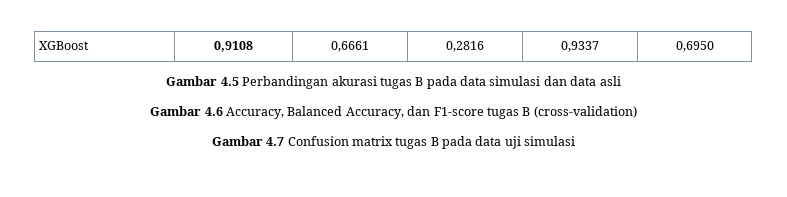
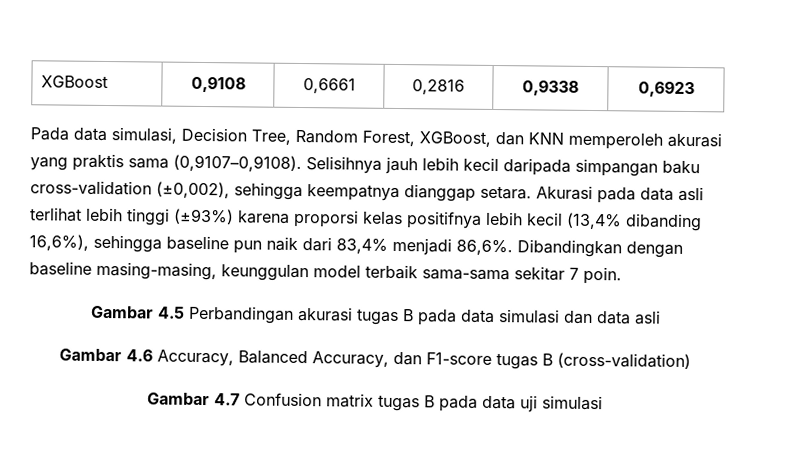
- XGBoost | 0,9108 | 0,6661 | 0,2816 | 0,9337 | 0,6950
+ XGBoost | 0,9108 | 0,6661 | 0,2816 | 0,9338 | 0,6923
+ Pada data simulasi, Decision Tree, Random Forest, XGBoost, dan KNN memperoleh akurasi yang praktis sama (0,9107–0,9108). Selisihnya jauh lebih kecil daripada simpangan baku cross-validation (±0,002), sehingga keempatnya dianggap setara. Akurasi pada data asli terlihat lebih tinggi (±93%) karena proporsi kelas positifnya lebih kecil (13,4% dibanding 16,6%), sehingga baseline pun naik dari 83,4% menjadi 86,6%. Dibandingkan dengan baseline masing-masing, keunggulan model terbaik sama-sama sekitar 7 poin.

